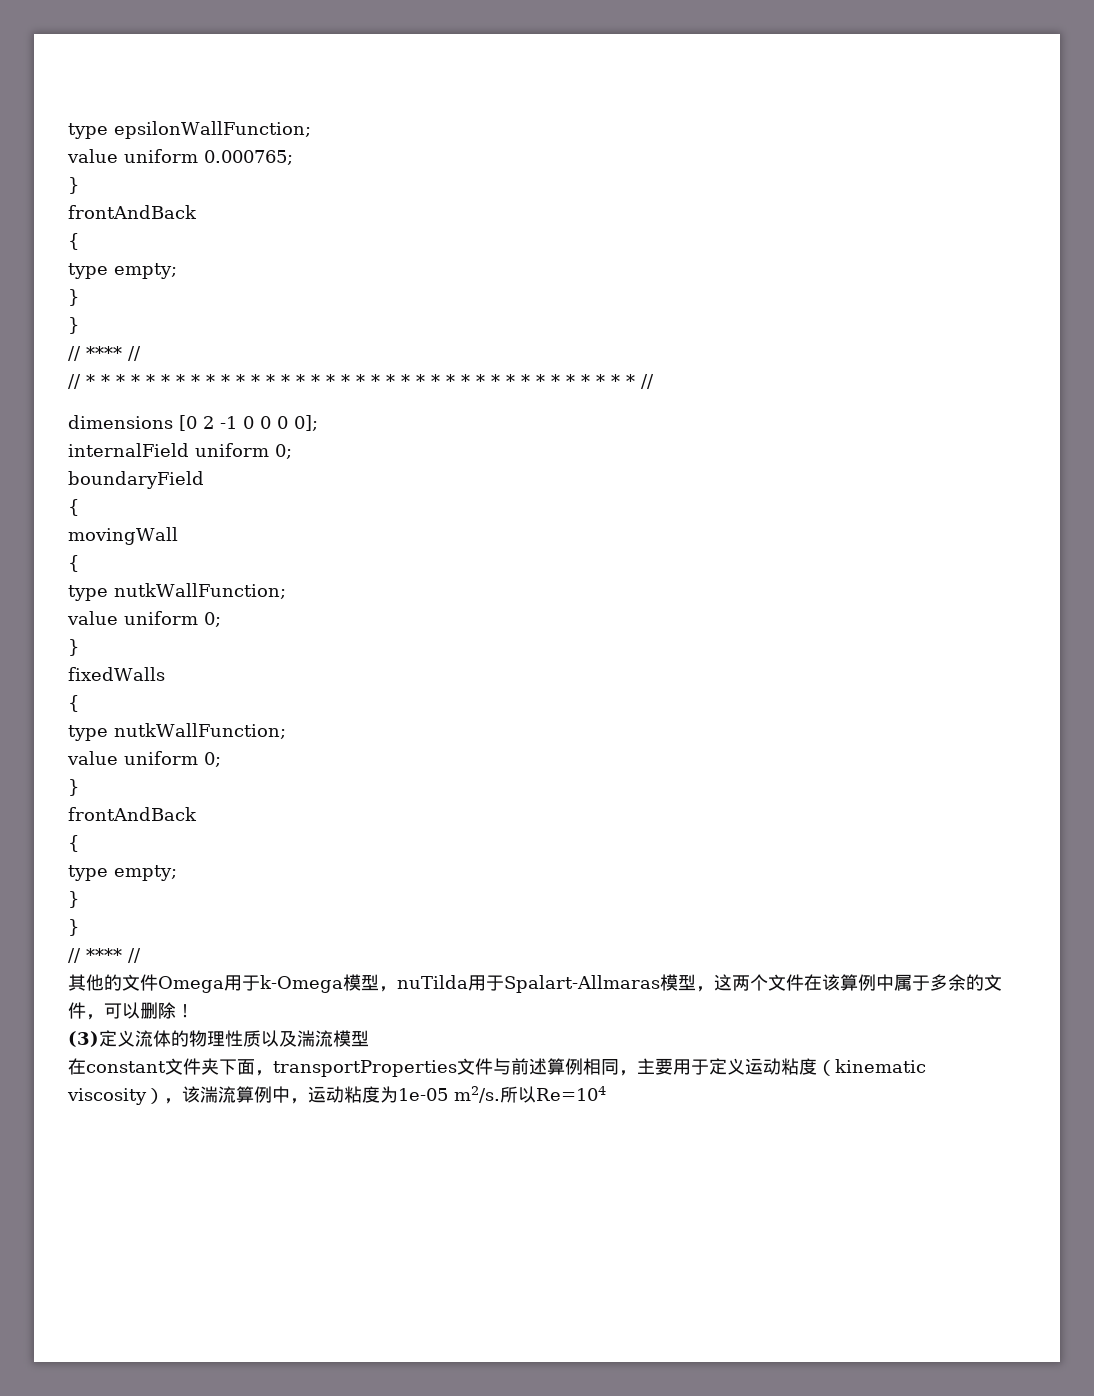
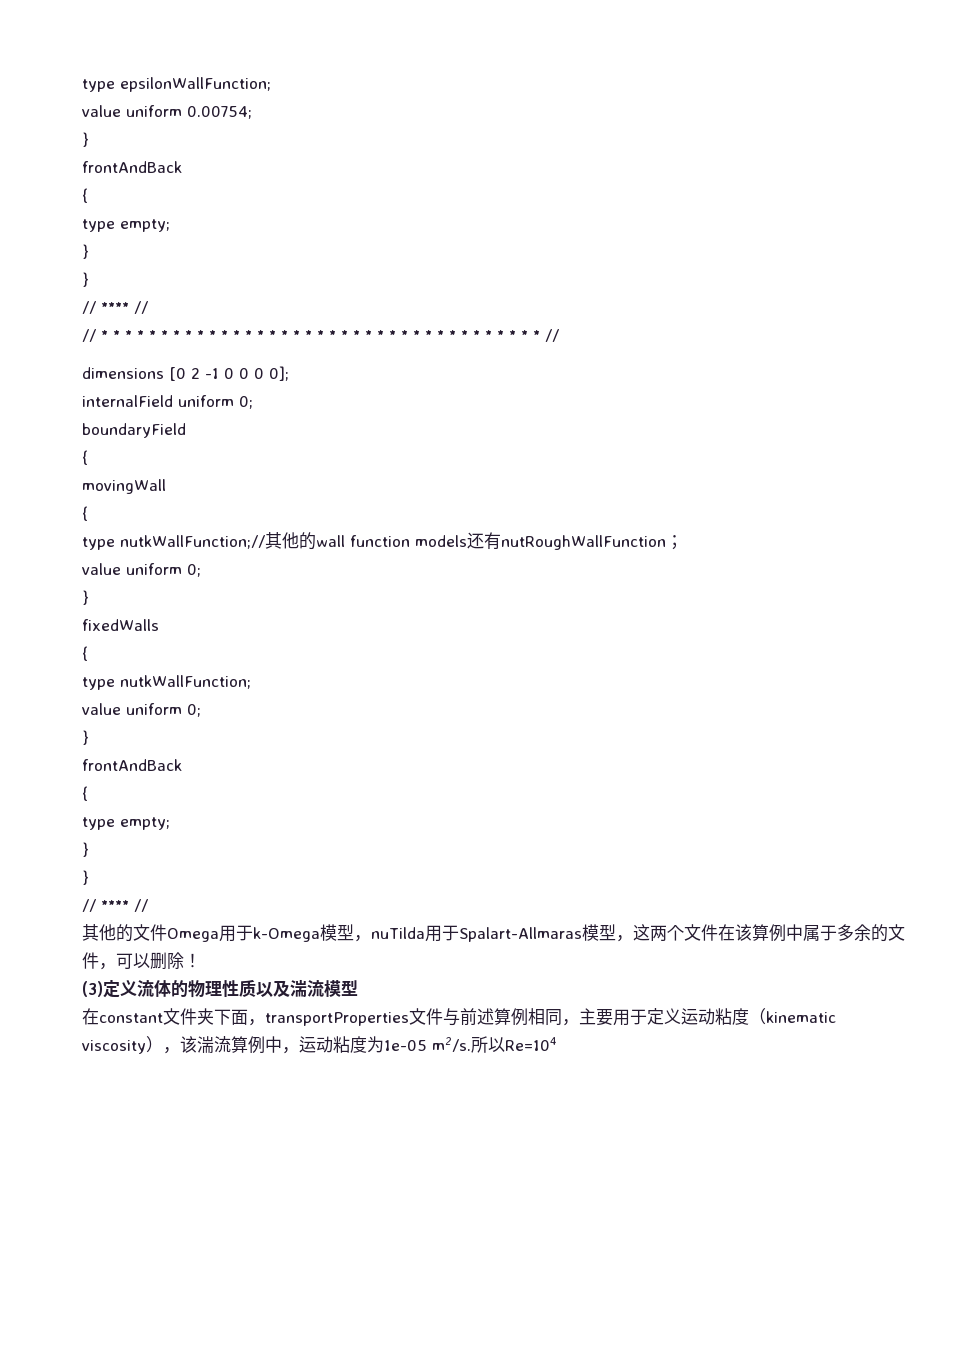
- value uniform 0.000765;
+ value uniform 0.00754;
  movingWall
  {
- type nutkWallFunction;
+ type nutkWallFunction;//其他的wall function models还有nutRoughWallFunction；

